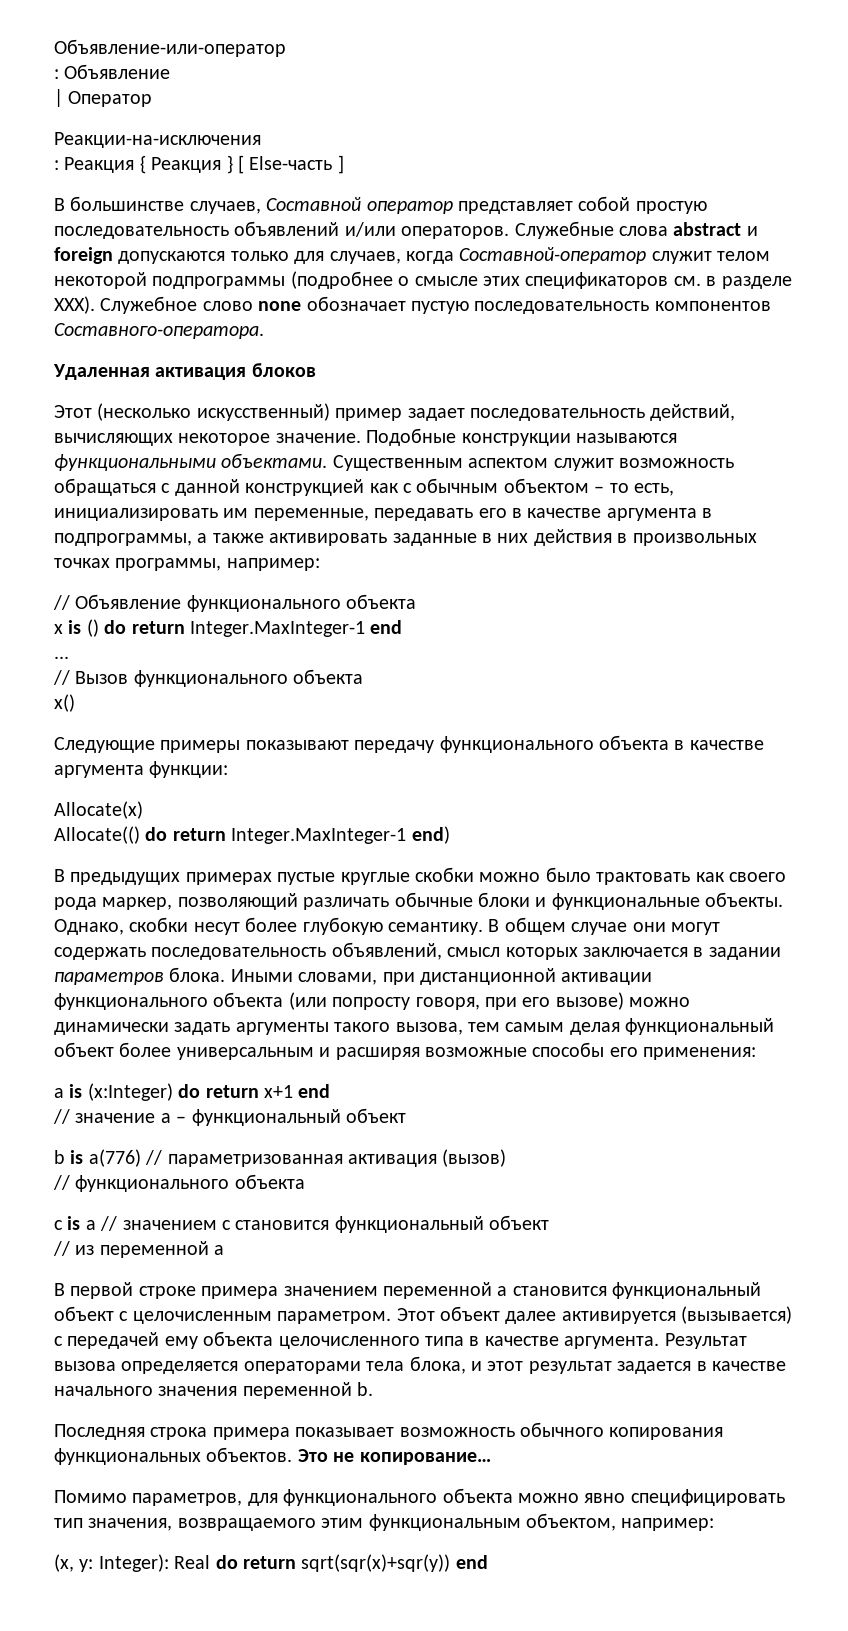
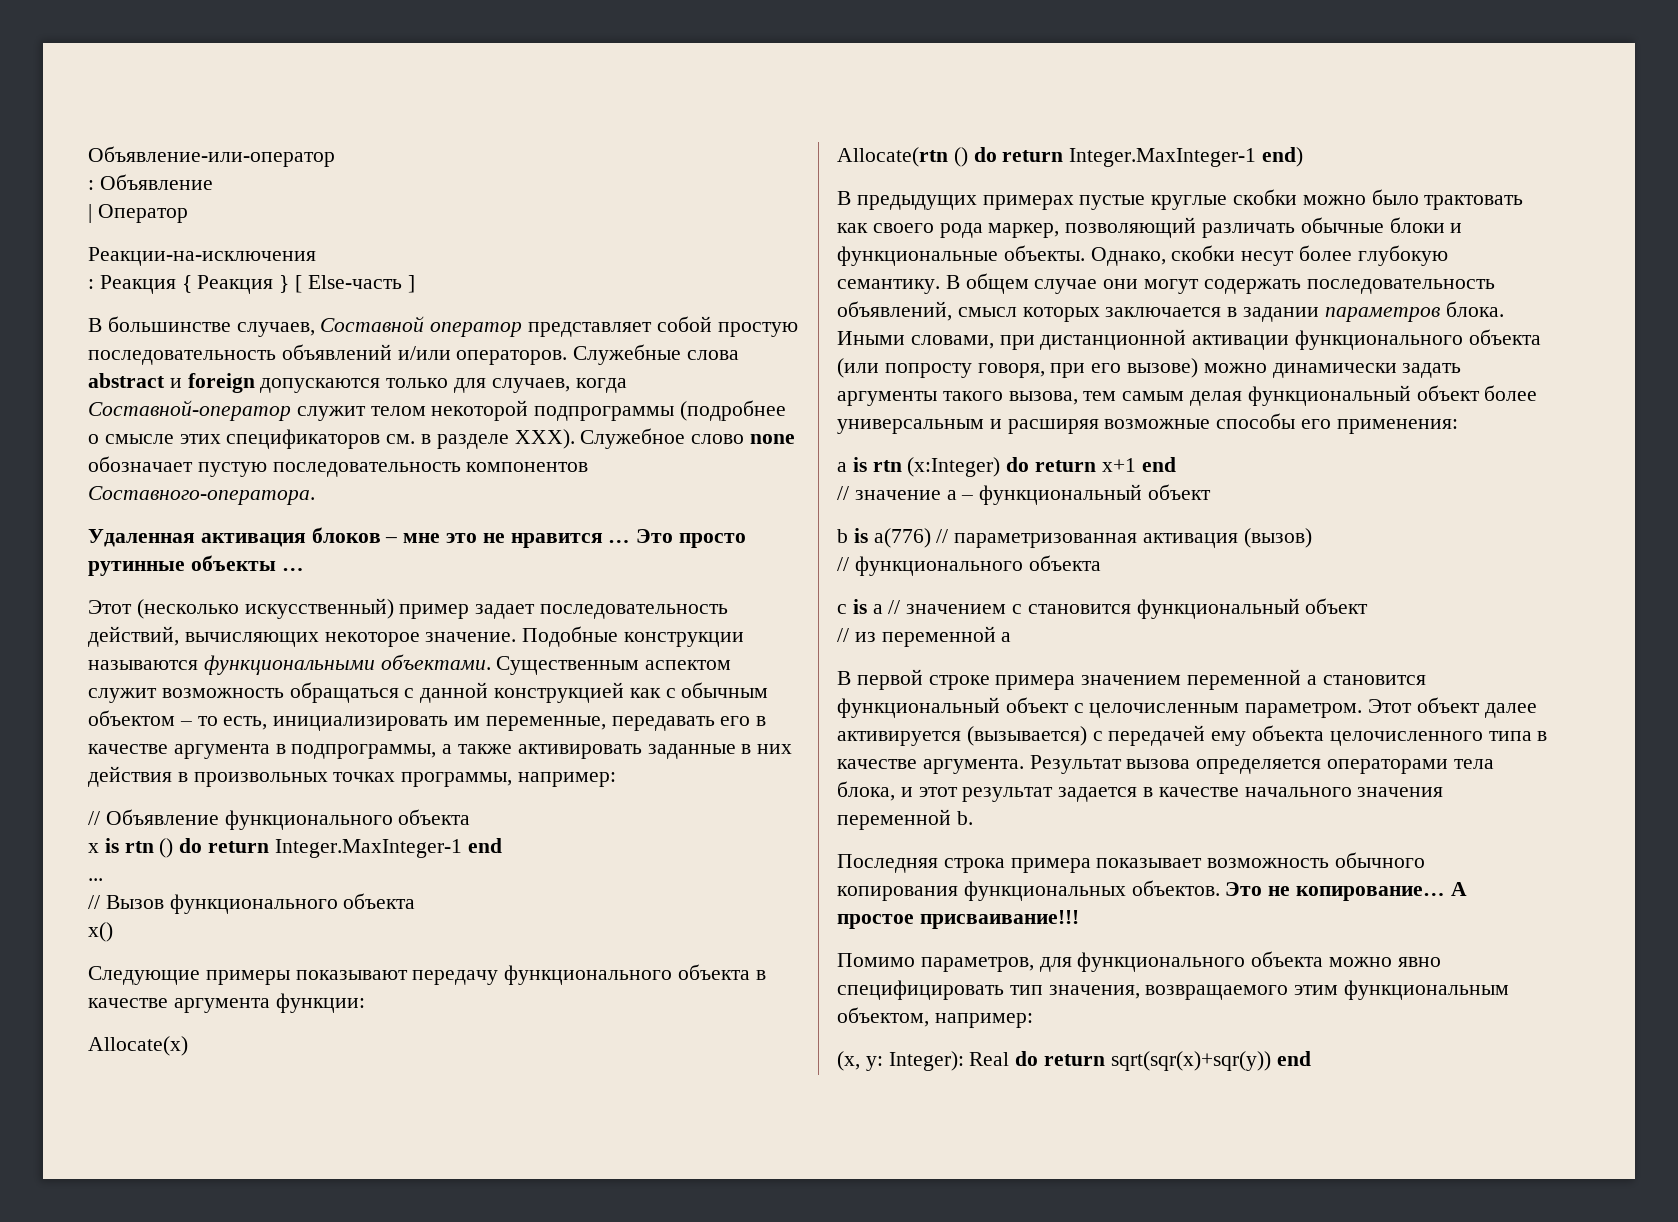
- Удаленная активация блоков
+ Удаленная активация блоков – мне это не нравится … Это просто рутинные объекты …
- x is () do return Integer.MaxInteger-1 end
+ x is rtn () do return Integer.MaxInteger-1 end
- Allocate(() do return Integer.MaxInteger-1 end)
+ Allocate(rtn () do return Integer.MaxInteger-1 end)
- a is (x:Integer) do return x+1 end
+ a is rtn (x:Integer) do return x+1 end
+ А простое присваивание!!!

